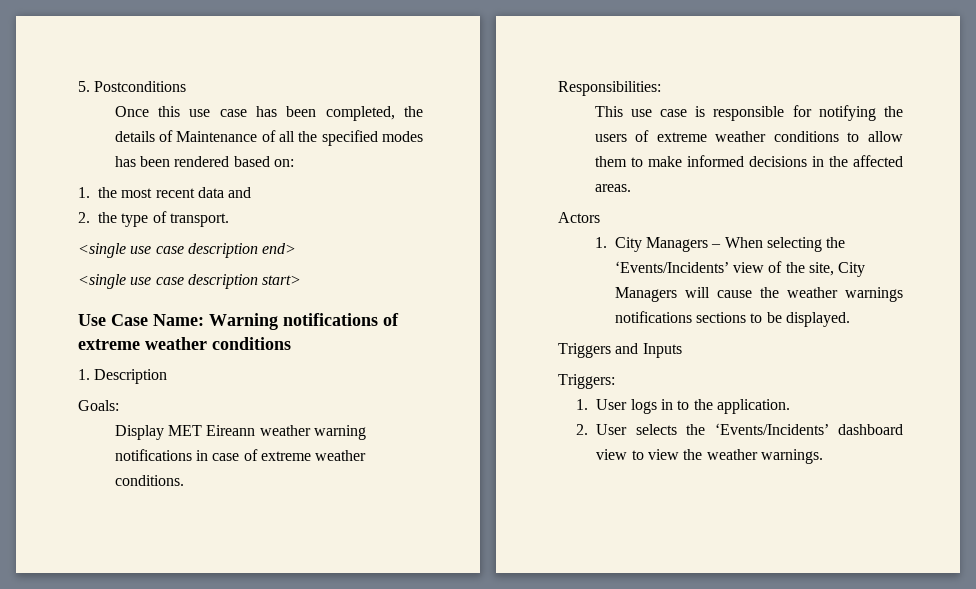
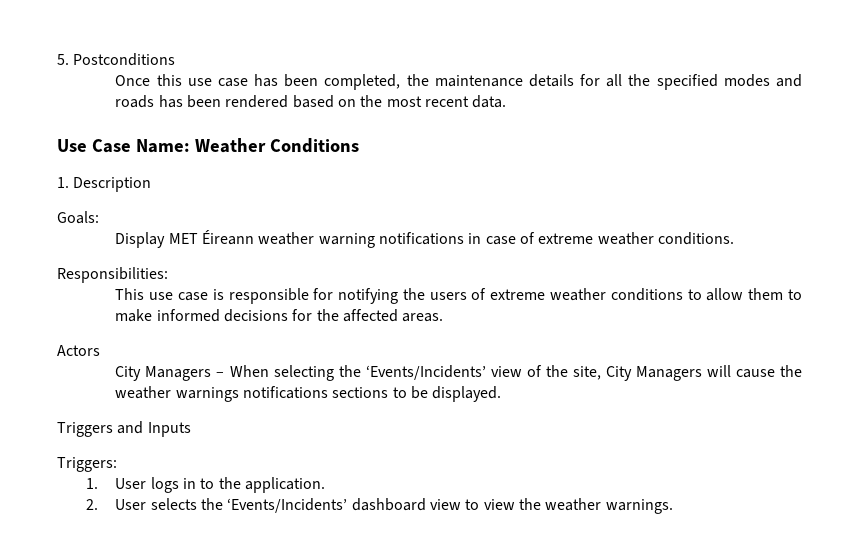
- Once this use case has been completed, the details of Maintenance of all the specified modes has been rendered based on:
- 1. the most recent data and
- 2. the type of transport.
- <single use case description end>
- <single use case description start>
- Use Case Name: Warning notifications of extreme weather conditions
+ Once this use case has been completed, the maintenance details for all the specified modes and roads has been rendered based on the most recent data.
+ Use Case Name: Weather Conditions
- Display MET Eireann weather warning notifications in case of extreme weather conditions.
+ Display MET Éireann weather warning notifications in case of extreme weather conditions.
- This use case is responsible for notifying the users of extreme weather conditions to allow them to make informed decisions in the affected areas.
+ This use case is responsible for notifying the users of extreme weather conditions to allow them to make informed decisions for the affected areas.
- 1. City Managers – When selecting the ‘Events/Incidents’ view of the site, City Managers will cause the weather warnings notifications sections to be displayed.
+ City Managers – When selecting the ‘Events/Incidents’ view of the site, City Managers will cause the weather warnings notifications sections to be displayed.

